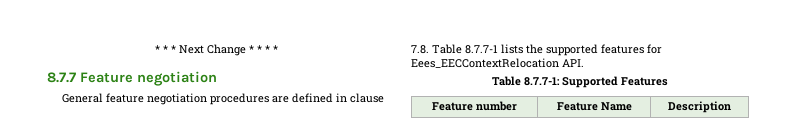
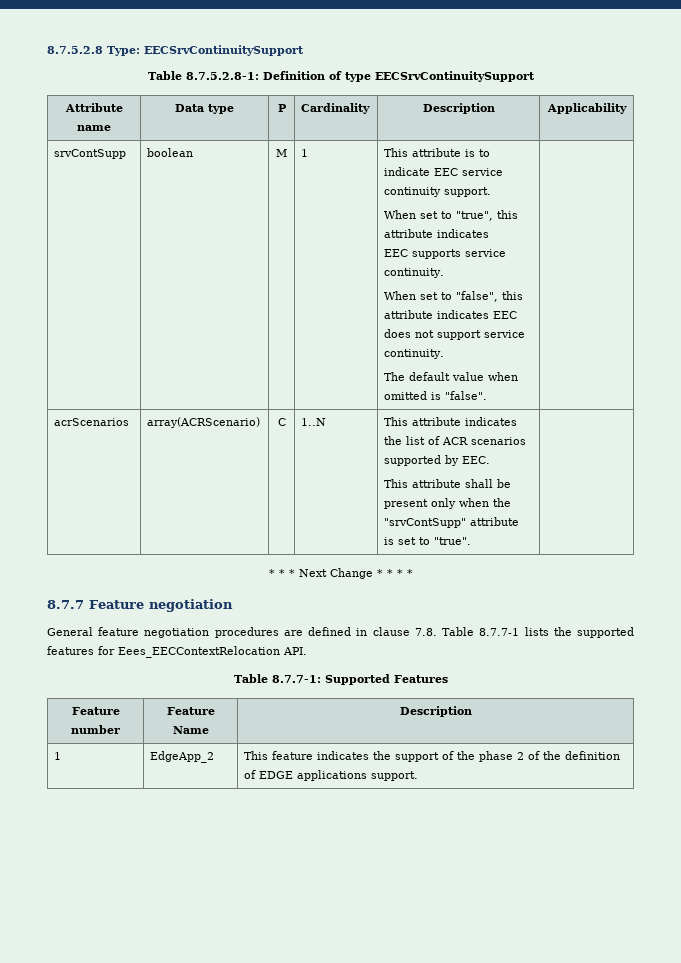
+ 8.7.5.2.8 Type: EECSrvContinuitySupport
+ Table 8.7.5.2.8-1: Definition of type EECSrvContinuitySupport
+ Attribute name | Data type | P | Cardinality | Description | Applicability
+ srvContSupp | boolean | M | 1 | This attribute is to indicate EEC service continuity support.
+ When set to "true", this attribute indicates
+ EEC supports service continuity.
+ When set to "false", this attribute indicates EEC does not support service continuity.
+ The default value when omitted is "false". |
+ acrScenarios | array(ACRScenario) | C | 1..N | This attribute indicates the list of ACR scenarios supported by EEC.
+ This attribute shall be present only when the "srvContSupp" attribute is set to "true". |
+ 1 | EdgeApp_2 | This feature indicates the support of the phase 2 of the definition of EDGE applications support.

